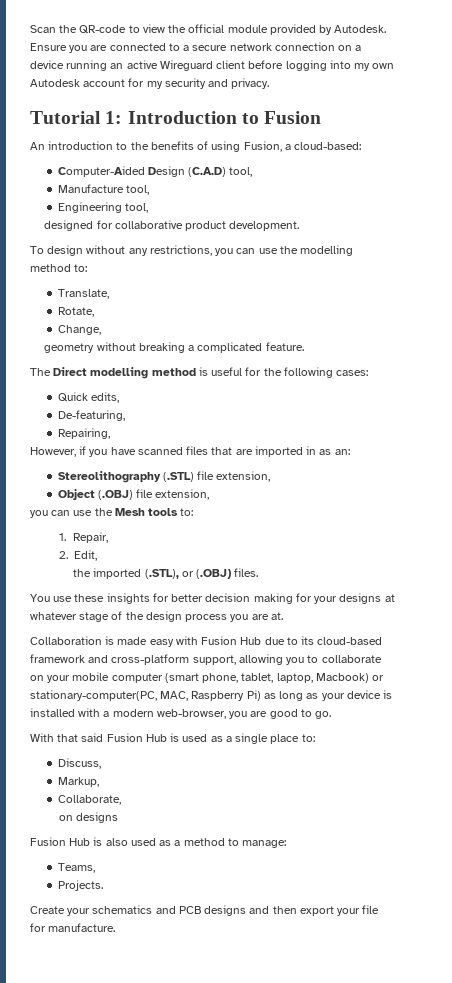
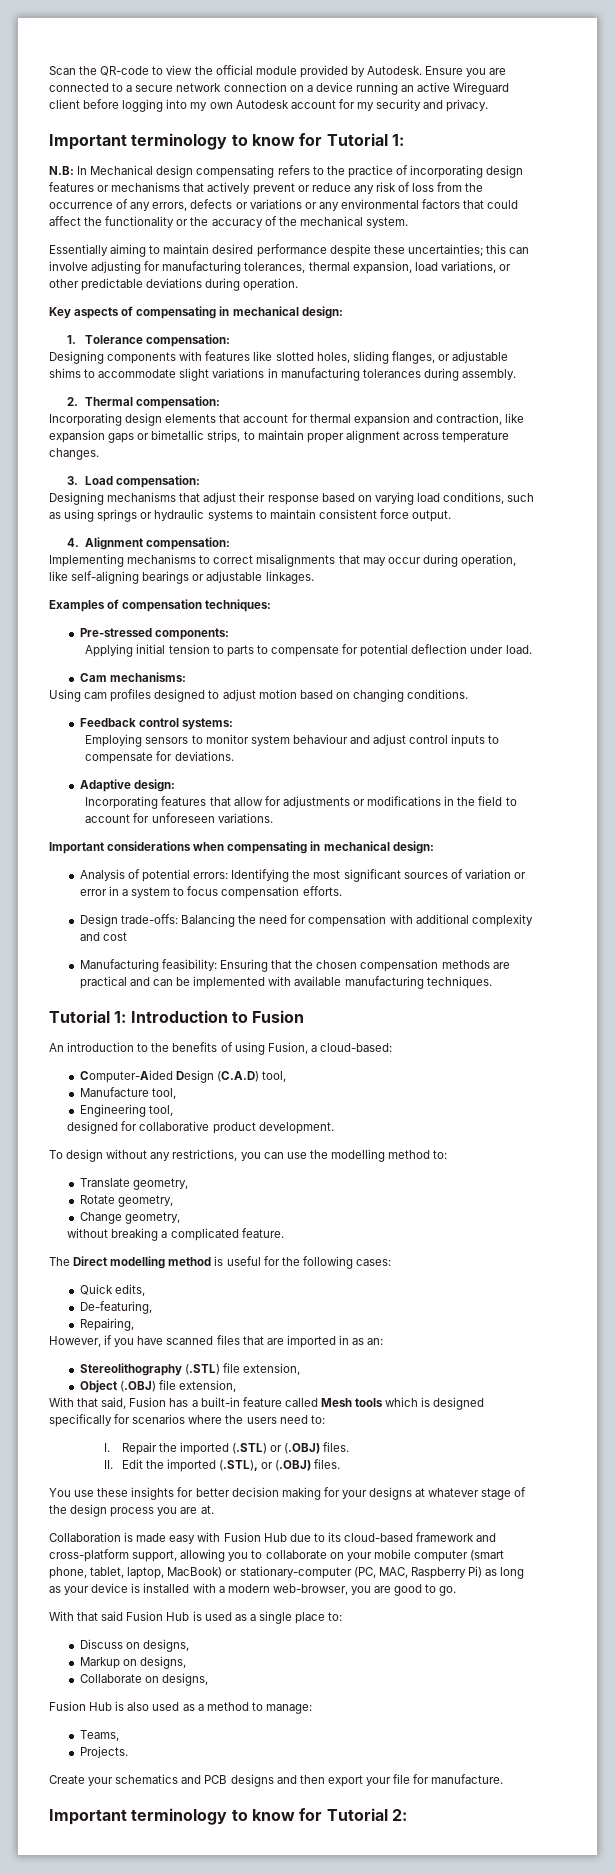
+ Important terminology to know for Tutorial 1:
+ N.B: In Mechanical design compensating refers to the practice of incorporating design features or mechanisms that actively prevent or reduce any risk of loss from the occurrence of any errors, defects or variations or any environmental factors that could affect the functionality or the accuracy of the mechanical system.
+ Essentially aiming to maintain desired performance despite these uncertainties; this can involve adjusting for manufacturing tolerances, thermal expansion, load variations, or other predictable deviations during operation.
+ Key aspects of compensating in mechanical design:
+ 1. Tolerance compensation:
+ Designing components with features like slotted holes, sliding flanges, or adjustable shims to accommodate slight variations in manufacturing tolerances during assembly.
+ 2. Thermal compensation:
+ Incorporating design elements that account for thermal expansion and contraction, like expansion gaps or bimetallic strips, to maintain proper alignment across temperature changes.
+ 3. Load compensation:
+ Designing mechanisms that adjust their response based on varying load conditions, such as using springs or hydraulic systems to maintain consistent force output.
+ 4. Alignment compensation:
+ Implementing mechanisms to correct misalignments that may occur during operation, like self-aligning bearings or adjustable linkages.
+ Examples of compensation techniques:
+ Pre-stressed components:
+ Applying initial tension to parts to compensate for potential deflection under load.
+ Cam mechanisms:
+ Using cam profiles designed to adjust motion based on changing conditions.
+ Feedback control systems:
+ Employing sensors to monitor system behaviour and adjust control inputs to compensate for deviations.
+ Adaptive design:
+ Incorporating features that allow for adjustments or modifications in the field to account for unforeseen variations.
+ Important considerations when compensating in mechanical design:
+ Analysis of potential errors: Identifying the most significant sources of variation or error in a system to focus compensation efforts.
+ Design trade-offs: Balancing the need for compensation with additional complexity and cost
+ Manufacturing feasibility: Ensuring that the chosen compensation methods are practical and can be implemented with available manufacturing techniques.
- Translate,
- Rotate,
- Change,
- geometry without breaking a complicated feature.
+ Translate geometry,
+ Rotate geometry,
+ Change geometry,
+ without breaking a complicated feature.
- you can use the Mesh tools to:
- 1. Repair,
- 2. Edit,
- the imported (.STL), or (.OBJ) files.
+ With that said, Fusion has a built-in feature called Mesh tools which is designed specifically for scenarios where the users need to:
+ I. Repair the imported (.STL) or (.OBJ) files.
+ II. Edit the imported (.STL), or (.OBJ) files.
- Collaboration is made easy with Fusion Hub due to its cloud-based framework and cross-platform support, allowing you to collaborate on your mobile computer (smart phone, tablet, laptop, Macbook) or stationary-computer(PC, MAC, Raspberry Pi) as long as your device is installed with a modern web-browser, you are good to go.
+ Collaboration is made easy with Fusion Hub due to its cloud-based framework and cross-platform support, allowing you to collaborate on your mobile computer (smart phone, tablet, laptop, MacBook) or stationary-computer (PC, MAC, Raspberry Pi) as long as your device is installed with a modern web-browser, you are good to go.
- Discuss,
- Markup,
- Collaborate,
- on designs
+ Discuss on designs,
+ Markup on designs,
+ Collaborate on designs,
+ Important terminology to know for Tutorial 2:

